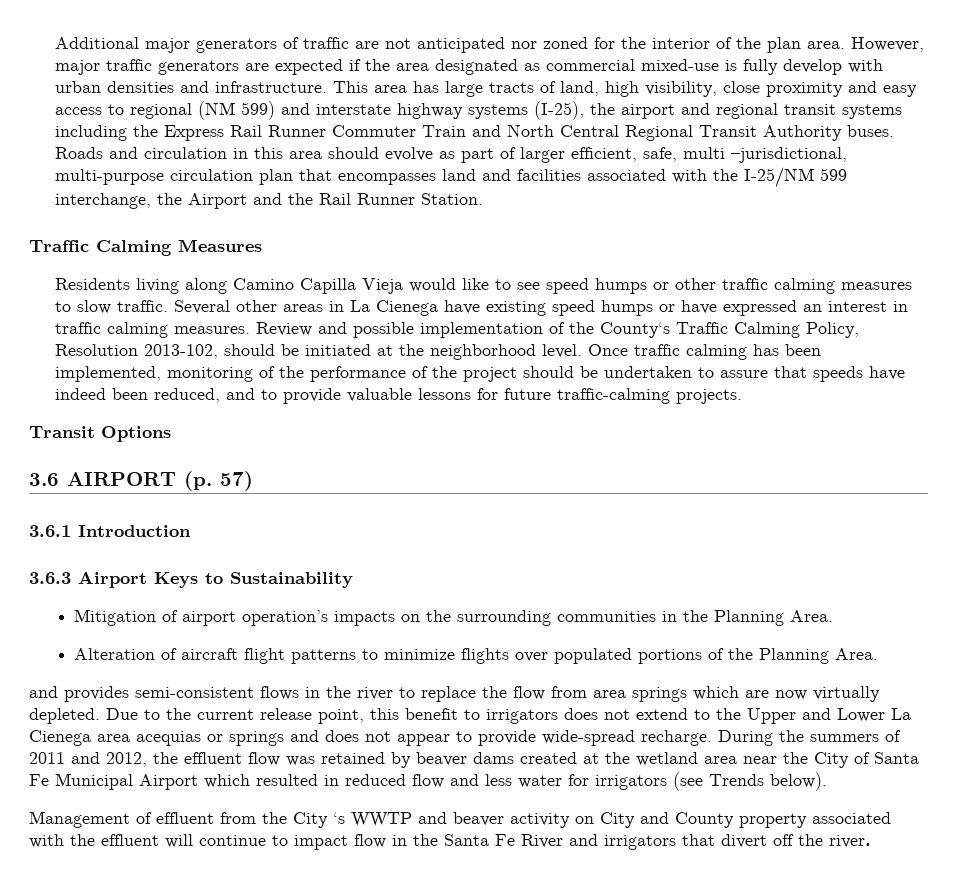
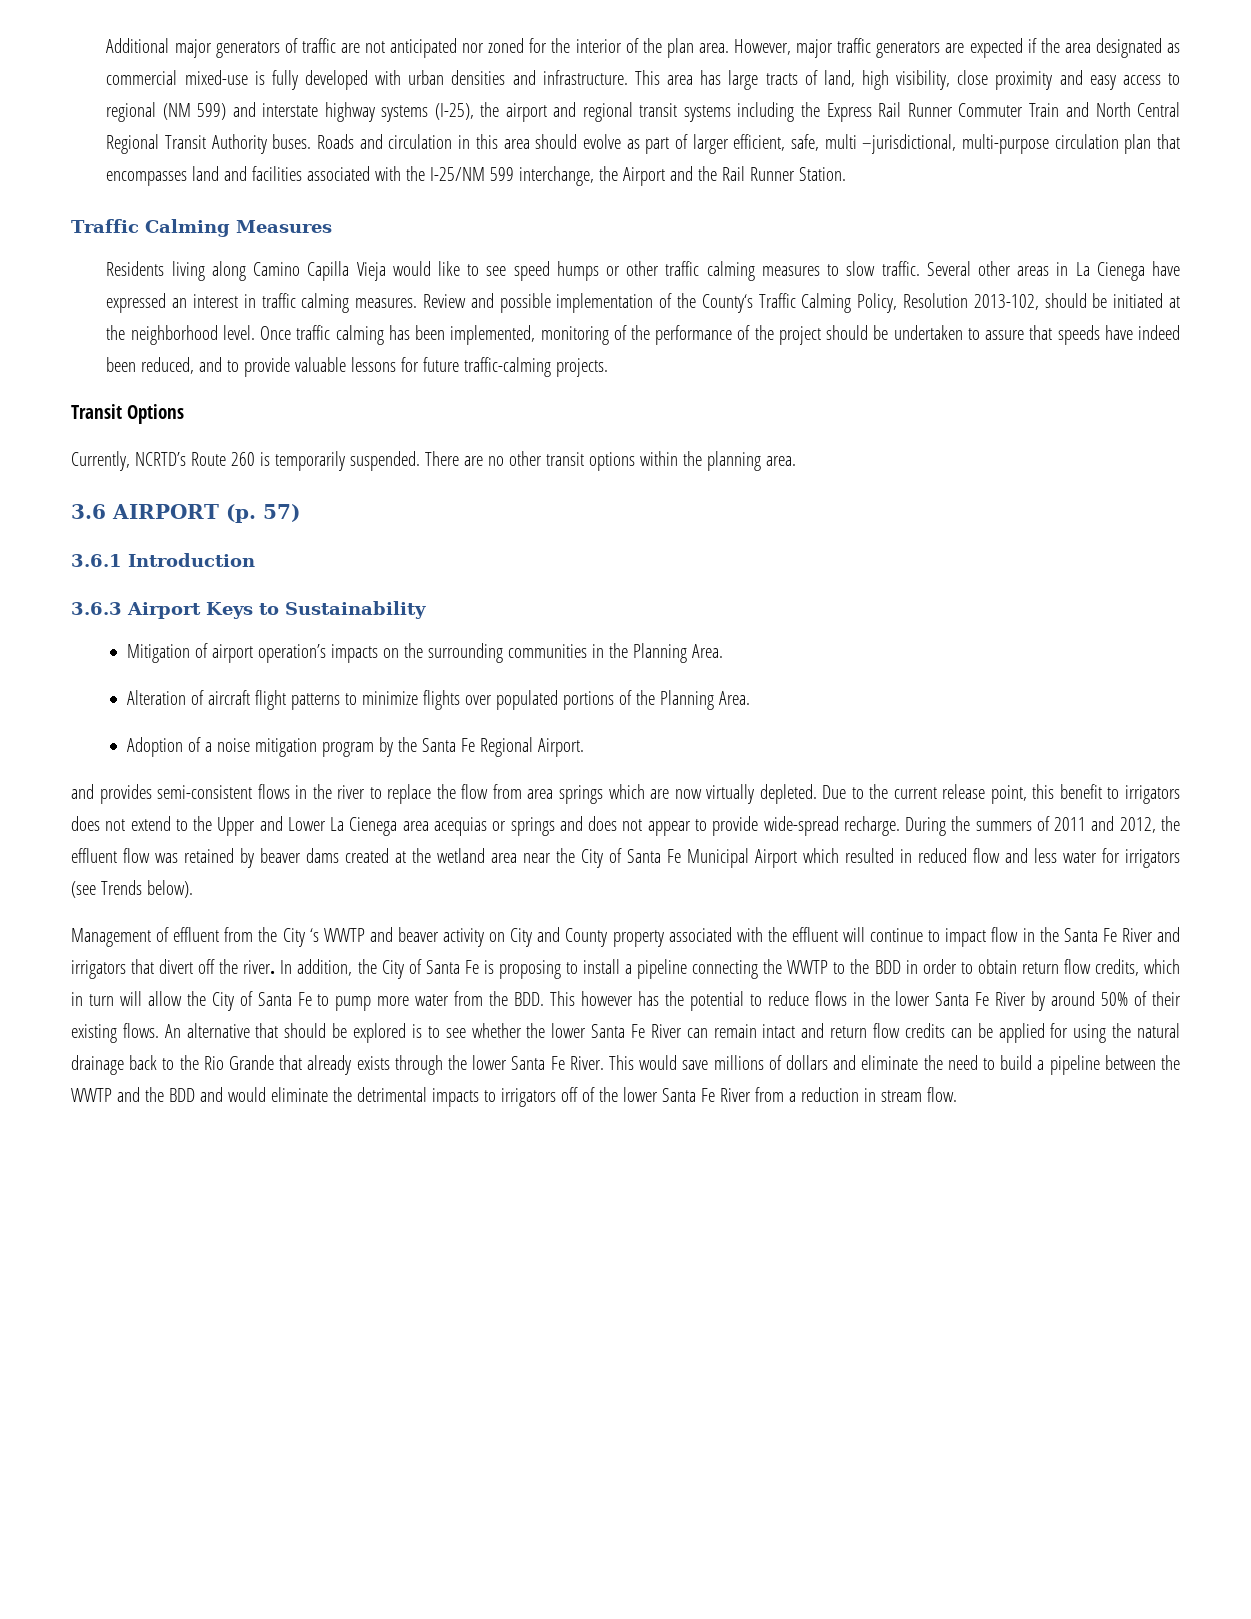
- However, major traffic generators are expected if the area designated as commercial mixed-use is fully develop with urban densities and infrastructure.
+ However, major traffic generators are expected if the area designated as commercial mixed-use is fully developed with urban densities and infrastructure.
- Several other areas in La Cienega have existing speed humps or have expressed an interest in traffic calming measures.
+ Several other areas in La Cienega have expressed an interest in traffic calming measures.
+ Currently, NCRTD’s Route 260 is temporarily suspended. There are no other transit options within the planning area.
+ Adoption of a noise mitigation program by the Santa Fe Regional Airport.
+ In addition, the City of Santa Fe is proposing to install a pipeline connecting the WWTP to the BDD in order to obtain return flow credits, which in turn will allow the City of Santa Fe to pump more water from the BDD. This however has the potential to reduce flows in the lower Santa Fe River by around 50% of their existing flows. An alternative that should be explored is to see whether the lower Santa Fe River can remain intact and return flow credits can be applied for using the natural drainage back to the Rio Grande that already exists through the lower Santa Fe River. This would save millions of dollars and eliminate the need to build a pipeline between the WWTP and the BDD and would eliminate the detrimental impacts to irrigators off of the lower Santa Fe River from a reduction in stream flow.

